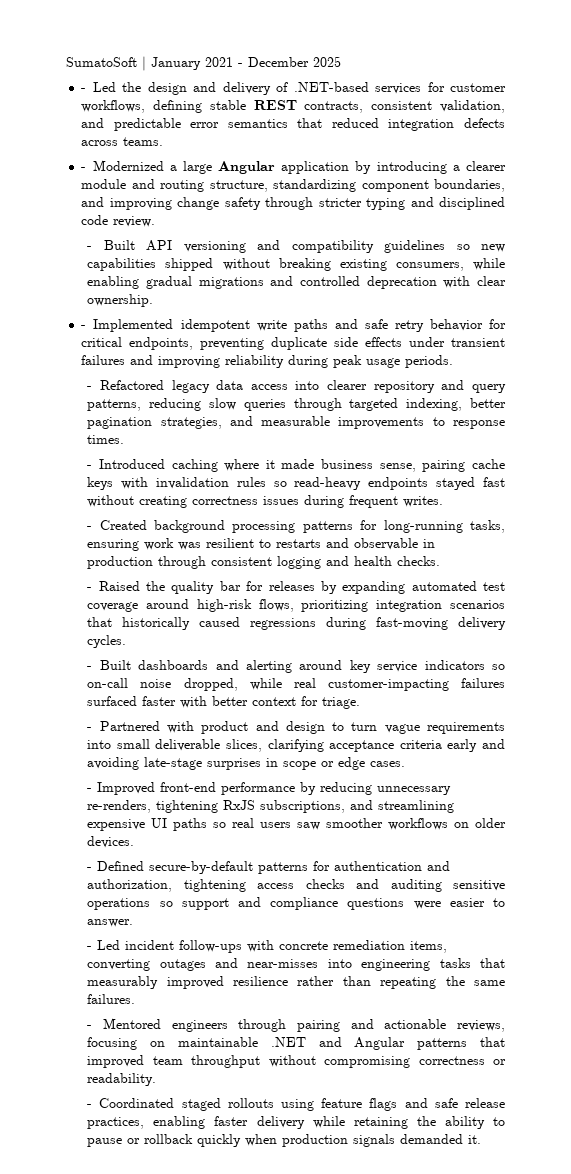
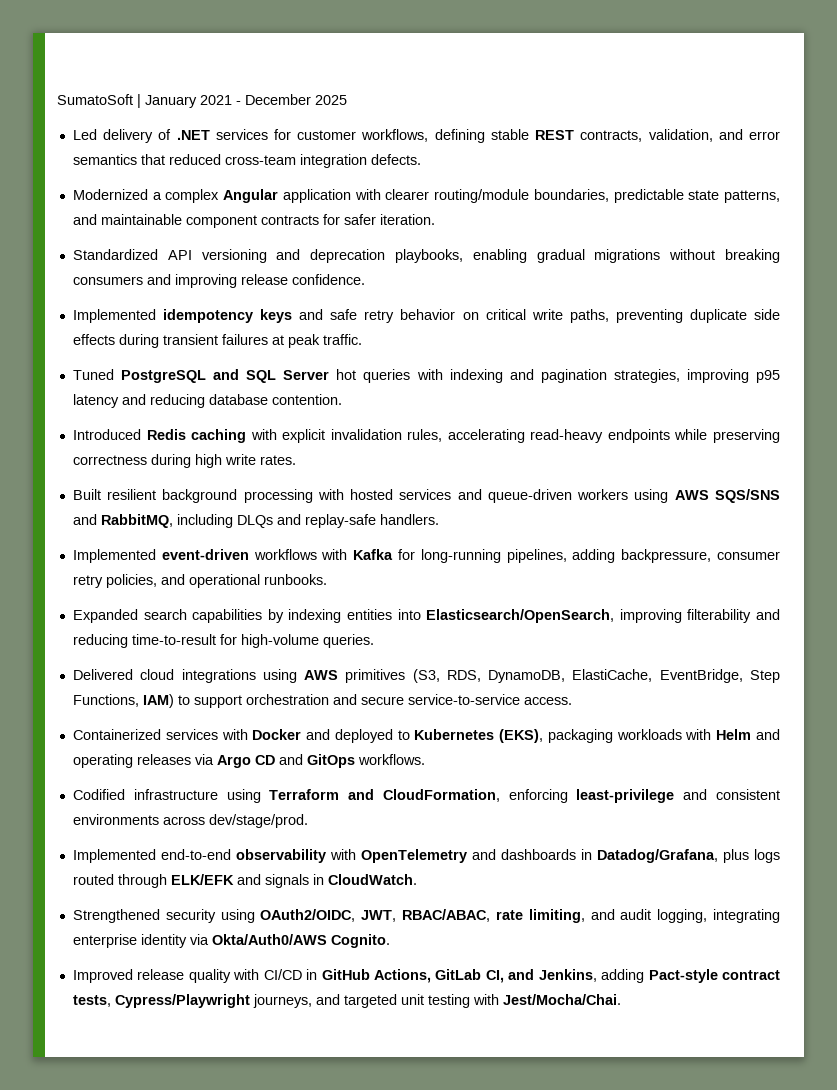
- - Led the design and delivery of .NET-based services for customer workflows, defining stable REST contracts, consistent validation, and predictable error semantics that reduced integration defects across teams.
- - Modernized a large Angular application by introducing a clearer module and routing structure, standardizing component boundaries, and improving change safety through stricter typing and disciplined code review.
- - Built API versioning and compatibility guidelines so new capabilities shipped without breaking existing consumers, while enabling gradual migrations and controlled deprecation with clear ownership.
- - Implemented idempotent write paths and safe retry behavior for critical endpoints, preventing duplicate side effects under transient failures and improving reliability during peak usage periods.
- - Refactored legacy data access into clearer repository and query patterns, reducing slow queries through targeted indexing, better pagination strategies, and measurable improvements to response times.
- - Introduced caching where it made business sense, pairing cache keys with invalidation rules so read-heavy endpoints stayed fast without creating correctness issues during frequent writes.
- - Created background processing patterns for long-running tasks, ensuring work was resilient to restarts and observable in production through consistent logging and health checks.
- - Raised the quality bar for releases by expanding automated test coverage around high-risk flows, prioritizing integration scenarios that historically caused regressions during fast-moving delivery cycles.
- - Built dashboards and alerting around key service indicators so on-call noise dropped, while real customer-impacting failures surfaced faster with better context for triage.
- - Partnered with product and design to turn vague requirements into small deliverable slices, clarifying acceptance criteria early and avoiding late-stage surprises in scope or edge cases.
- - Improved front-end performance by reducing unnecessary re-renders, tightening RxJS subscriptions, and streamlining expensive UI paths so real users saw smoother workflows on older devices.
- - Defined secure-by-default patterns for authentication and authorization, tightening access checks and auditing sensitive operations so support and compliance questions were easier to answer.
- - Led incident follow-ups with concrete remediation items, converting outages and near-misses into engineering tasks that measurably improved resilience rather than repeating the same failures.
- - Mentored engineers through pairing and actionable reviews, focusing on maintainable .NET and Angular patterns that improved team throughput without compromising correctness or readability.
- - Coordinated staged rollouts using feature flags and safe release practices, enabling faster delivery while retaining the ability to pause or rollback quickly when production signals demanded it.
+ Led delivery of .NET services for customer workflows, defining stable REST contracts, validation, and error semantics that reduced cross-team integration defects.
+ Modernized a complex Angular application with clearer routing/module boundaries, predictable state patterns, and maintainable component contracts for safer iteration.
+ Standardized API versioning and deprecation playbooks, enabling gradual migrations without breaking consumers and improving release confidence.
+ Implemented idempotency keys and safe retry behavior on critical write paths, preventing duplicate side effects during transient failures at peak traffic.
+ Tuned PostgreSQL and SQL Server hot queries with indexing and pagination strategies, improving p95 latency and reducing database contention.
+ Introduced Redis caching with explicit invalidation rules, accelerating read-heavy endpoints while preserving correctness during high write rates.
+ Built resilient background processing with hosted services and queue-driven workers using AWS SQS/SNS and RabbitMQ, including DLQs and replay-safe handlers.
+ Implemented event-driven workflows with Kafka for long-running pipelines, adding backpressure, consumer retry policies, and operational runbooks.
+ Expanded search capabilities by indexing entities into Elasticsearch/OpenSearch, improving filterability and reducing time-to-result for high-volume queries.
+ Delivered cloud integrations using AWS primitives (S3, RDS, DynamoDB, ElastiCache, EventBridge, Step Functions, IAM) to support orchestration and secure service-to-service access.
+ Containerized services with Docker and deployed to Kubernetes (EKS), packaging workloads with Helm and operating releases via Argo CD and GitOps workflows.
+ Codified infrastructure using Terraform and CloudFormation, enforcing least-privilege and consistent environments across dev/stage/prod.
+ Implemented end-to-end observability with OpenTelemetry and dashboards in Datadog/Grafana, plus logs routed through ELK/EFK and signals in CloudWatch.
+ Strengthened security using OAuth2/OIDC, JWT, RBAC/ABAC, rate limiting, and audit logging, integrating enterprise identity via Okta/Auth0/AWS Cognito.
+ Improved release quality with CI/CD in GitHub Actions, GitLab CI, and Jenkins, adding Pact-style contract tests, Cypress/Playwright journeys, and targeted unit testing with Jest/Mocha/Chai.

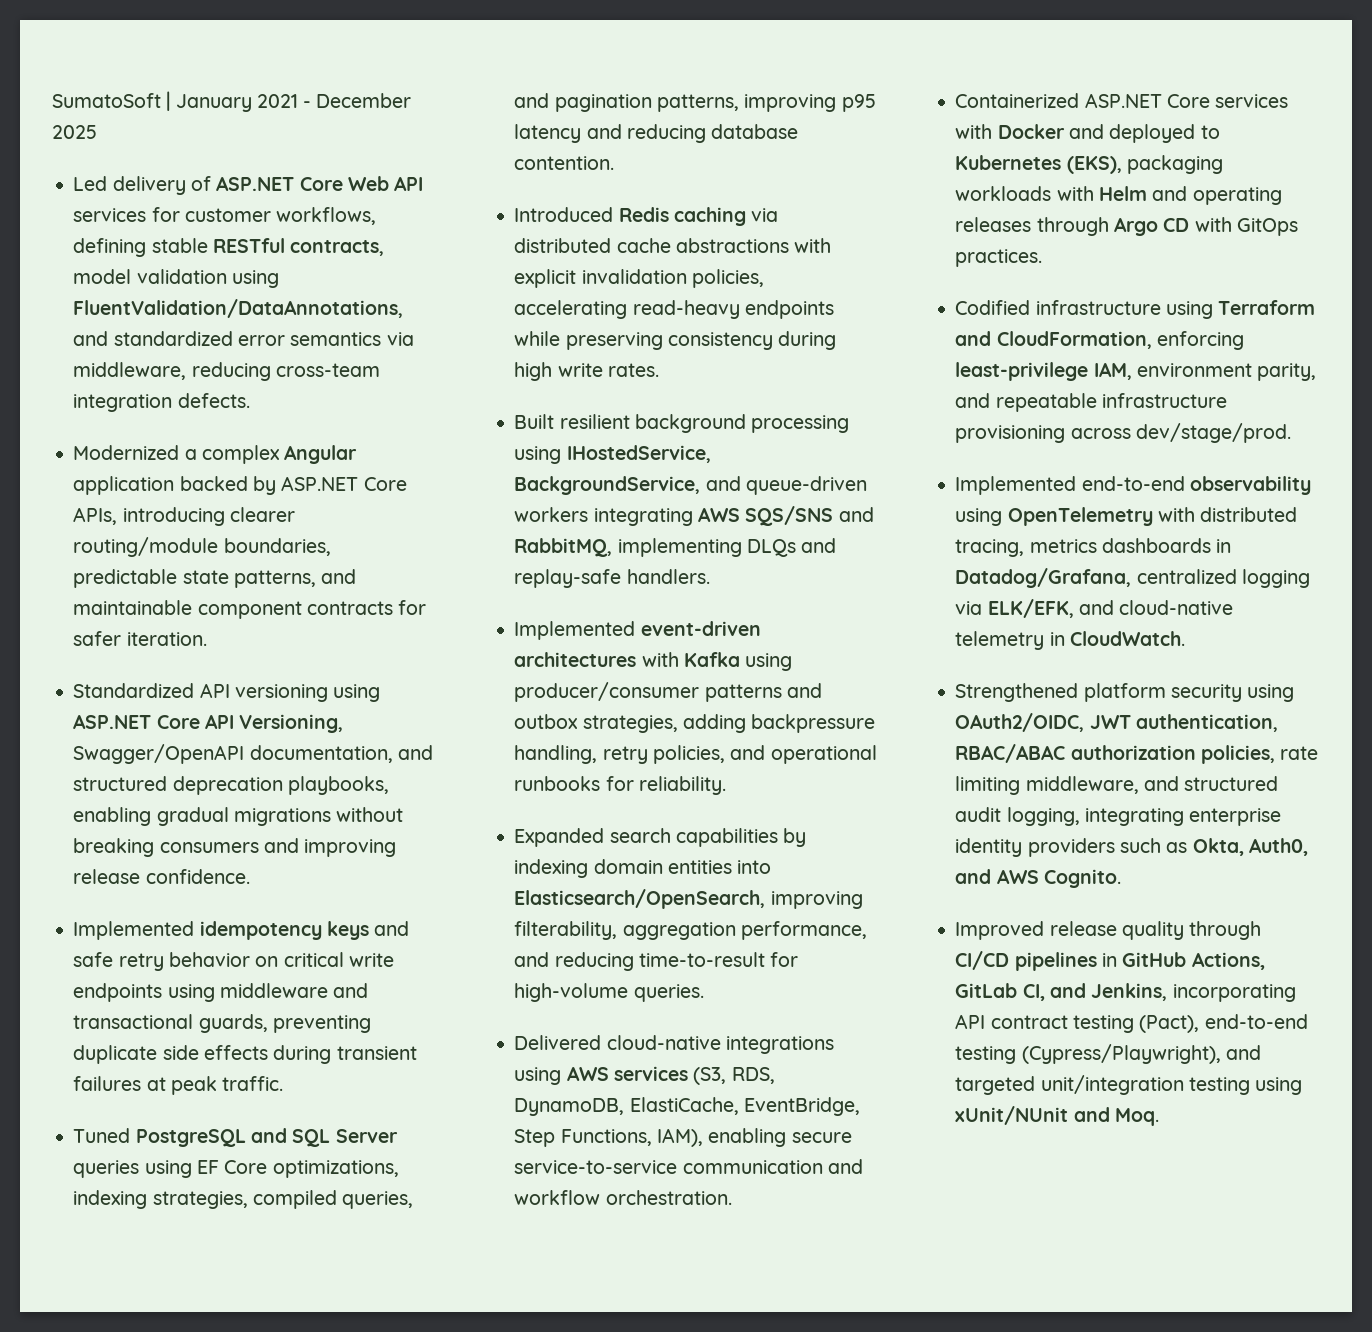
- Led delivery of .NET services for customer workflows, defining stable REST contracts, validation, and error semantics that reduced cross-team integration defects.
+ Led delivery of ASP.NET Core Web API services for customer workflows, defining stable RESTful contracts, model validation using FluentValidation/DataAnnotations, and standardized error semantics via middleware, reducing cross-team integration defects.
- Modernized a complex Angular application with clearer routing/module boundaries, predictable state patterns, and maintainable component contracts for safer iteration.
+ Modernized a complex Angular application backed by ASP.NET Core APIs, introducing clearer routing/module boundaries, predictable state patterns, and maintainable component contracts for safer iteration.
- Standardized API versioning and deprecation playbooks, enabling gradual migrations without breaking consumers and improving release confidence.
+ Standardized API versioning using ASP.NET Core API Versioning, Swagger/OpenAPI documentation, and structured deprecation playbooks, enabling gradual migrations without breaking consumers and improving release confidence.
- Implemented idempotency keys and safe retry behavior on critical write paths, preventing duplicate side effects during transient failures at peak traffic.
+ Implemented idempotency keys and safe retry behavior on critical write endpoints using middleware and transactional guards, preventing duplicate side effects during transient failures at peak traffic.
- Tuned PostgreSQL and SQL Server hot queries with indexing and pagination strategies, improving p95 latency and reducing database contention.
+ Tuned PostgreSQL and SQL Server queries using EF Core optimizations, indexing strategies, compiled queries, and pagination patterns, improving p95 latency and reducing database contention.
- Introduced Redis caching with explicit invalidation rules, accelerating read-heavy endpoints while preserving correctness during high write rates.
+ Introduced Redis caching via distributed cache abstractions with explicit invalidation policies, accelerating read-heavy endpoints while preserving consistency during high write rates.
- Built resilient background processing with hosted services and queue-driven workers using AWS SQS/SNS and RabbitMQ, including DLQs and replay-safe handlers.
+ Built resilient background processing using IHostedService, BackgroundService, and queue-driven workers integrating AWS SQS/SNS and RabbitMQ, implementing DLQs and replay-safe handlers.
- Implemented event-driven workflows with Kafka for long-running pipelines, adding backpressure, consumer retry policies, and operational runbooks.
+ Implemented event-driven architectures with Kafka using producer/consumer patterns and outbox strategies, adding backpressure handling, retry policies, and operational runbooks for reliability.
- Expanded search capabilities by indexing entities into Elasticsearch/OpenSearch, improving filterability and reducing time-to-result for high-volume queries.
+ Expanded search capabilities by indexing domain entities into Elasticsearch/OpenSearch, improving filterability, aggregation performance, and reducing time-to-result for high-volume queries.
- Delivered cloud integrations using AWS primitives (S3, RDS, DynamoDB, ElastiCache, EventBridge, Step Functions, IAM) to support orchestration and secure service-to-service access.
+ Delivered cloud-native integrations using AWS services (S3, RDS, DynamoDB, ElastiCache, EventBridge, Step Functions, IAM), enabling secure service-to-service communication and workflow orchestration.
- Containerized services with Docker and deployed to Kubernetes (EKS), packaging workloads with Helm and operating releases via Argo CD and GitOps workflows.
+ Containerized ASP.NET Core services with Docker and deployed to Kubernetes (EKS), packaging workloads with Helm and operating releases through Argo CD with GitOps practices.
- Codified infrastructure using Terraform and CloudFormation, enforcing least-privilege and consistent environments across dev/stage/prod.
+ Codified infrastructure using Terraform and CloudFormation, enforcing least-privilege IAM, environment parity, and repeatable infrastructure provisioning across dev/stage/prod.
- Implemented end-to-end observability with OpenTelemetry and dashboards in Datadog/Grafana, plus logs routed through ELK/EFK and signals in CloudWatch.
+ Implemented end-to-end observability using OpenTelemetry with distributed tracing, metrics dashboards in Datadog/Grafana, centralized logging via ELK/EFK, and cloud-native telemetry in CloudWatch.
- Strengthened security using OAuth2/OIDC, JWT, RBAC/ABAC, rate limiting, and audit logging, integrating enterprise identity via Okta/Auth0/AWS Cognito.
+ Strengthened platform security using OAuth2/OIDC, JWT authentication, RBAC/ABAC authorization policies, rate limiting middleware, and structured audit logging, integrating enterprise identity providers such as Okta, Auth0, and AWS Cognito.
- Improved release quality with CI/CD in GitHub Actions, GitLab CI, and Jenkins, adding Pact-style contract tests, Cypress/Playwright journeys, and targeted unit testing with Jest/Mocha/Chai.
+ Improved release quality through CI/CD pipelines in GitHub Actions, GitLab CI, and Jenkins, incorporating API contract testing (Pact), end-to-end testing (Cypress/Playwright), and targeted unit/integration testing using xUnit/NUnit and Moq.

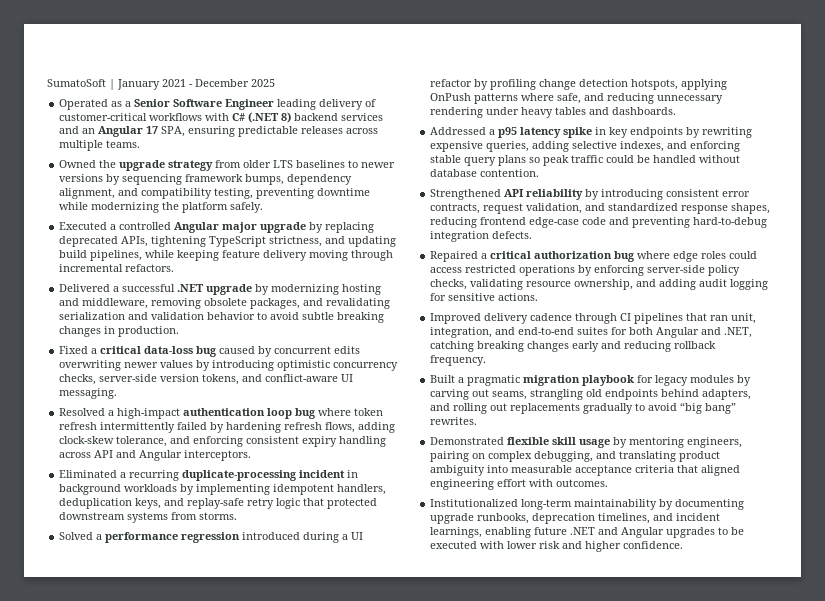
- Led delivery of ASP.NET Core Web API services for customer workflows, defining stable RESTful contracts, model validation using FluentValidation/DataAnnotations, and standardized error semantics via middleware, reducing cross-team integration defects.
- Modernized a complex Angular application backed by ASP.NET Core APIs, introducing clearer routing/module boundaries, predictable state patterns, and maintainable component contracts for safer iteration.
- Standardized API versioning using ASP.NET Core API Versioning, Swagger/OpenAPI documentation, and structured deprecation playbooks, enabling gradual migrations without breaking consumers and improving release confidence.
- Implemented idempotency keys and safe retry behavior on critical write endpoints using middleware and transactional guards, preventing duplicate side effects during transient failures at peak traffic.
- Tuned PostgreSQL and SQL Server queries using EF Core optimizations, indexing strategies, compiled queries, and pagination patterns, improving p95 latency and reducing database contention.
- Introduced Redis caching via distributed cache abstractions with explicit invalidation policies, accelerating read-heavy endpoints while preserving consistency during high write rates.
- Built resilient background processing using IHostedService, BackgroundService, and queue-driven workers integrating AWS SQS/SNS and RabbitMQ, implementing DLQs and replay-safe handlers.
- Implemented event-driven architectures with Kafka using producer/consumer patterns and outbox strategies, adding backpressure handling, retry policies, and operational runbooks for reliability.
- Expanded search capabilities by indexing domain entities into Elasticsearch/OpenSearch, improving filterability, aggregation performance, and reducing time-to-result for high-volume queries.
- Delivered cloud-native integrations using AWS services (S3, RDS, DynamoDB, ElastiCache, EventBridge, Step Functions, IAM), enabling secure service-to-service communication and workflow orchestration.
- Containerized ASP.NET Core services with Docker and deployed to Kubernetes (EKS), packaging workloads with Helm and operating releases through Argo CD with GitOps practices.
- Codified infrastructure using Terraform and CloudFormation, enforcing least-privilege IAM, environment parity, and repeatable infrastructure provisioning across dev/stage/prod.
- Implemented end-to-end observability using OpenTelemetry with distributed tracing, metrics dashboards in Datadog/Grafana, centralized logging via ELK/EFK, and cloud-native telemetry in CloudWatch.
- Strengthened platform security using OAuth2/OIDC, JWT authentication, RBAC/ABAC authorization policies, rate limiting middleware, and structured audit logging, integrating enterprise identity providers such as Okta, Auth0, and AWS Cognito.
- Improved release quality through CI/CD pipelines in GitHub Actions, GitLab CI, and Jenkins, incorporating API contract testing (Pact), end-to-end testing (Cypress/Playwright), and targeted unit/integration testing using xUnit/NUnit and Moq.
+ Operated as a Senior Software Engineer leading delivery of customer-critical workflows with C# (.NET 8) backend services and an Angular 17 SPA, ensuring predictable releases across multiple teams.
+ Owned the upgrade strategy from older LTS baselines to newer versions by sequencing framework bumps, dependency alignment, and compatibility testing, preventing downtime while modernizing the platform safely.
+ Executed a controlled Angular major upgrade by replacing deprecated APIs, tightening TypeScript strictness, and updating build pipelines, while keeping feature delivery moving through incremental refactors.
+ Delivered a successful .NET upgrade by modernizing hosting and middleware, removing obsolete packages, and revalidating serialization and validation behavior to avoid subtle breaking changes in production.
+ Fixed a critical data-loss bug caused by concurrent edits overwriting newer values by introducing optimistic concurrency checks, server-side version tokens, and conflict-aware UI messaging.
+ Resolved a high-impact authentication loop bug where token refresh intermittently failed by hardening refresh flows, adding clock-skew tolerance, and enforcing consistent expiry handling across API and Angular interceptors.
+ Eliminated a recurring duplicate-processing incident in background workloads by implementing idempotent handlers, deduplication keys, and replay-safe retry logic that protected downstream systems from storms.
+ Solved a performance regression introduced during a UI refactor by profiling change detection hotspots, applying OnPush patterns where safe, and reducing unnecessary rendering under heavy tables and dashboards.
+ Addressed a p95 latency spike in key endpoints by rewriting expensive queries, adding selective indexes, and enforcing stable query plans so peak traffic could be handled without database contention.
+ Strengthened API reliability by introducing consistent error contracts, request validation, and standardized response shapes, reducing frontend edge-case code and preventing hard-to-debug integration defects.
+ Repaired a critical authorization bug where edge roles could access restricted operations by enforcing server-side policy checks, validating resource ownership, and adding audit logging for sensitive actions.
+ Improved delivery cadence through CI pipelines that ran unit, integration, and end-to-end suites for both Angular and .NET, catching breaking changes early and reducing rollback frequency.
+ Built a pragmatic migration playbook for legacy modules by carving out seams, strangling old endpoints behind adapters, and rolling out replacements gradually to avoid “big bang” rewrites.
+ Demonstrated flexible skill usage by mentoring engineers, pairing on complex debugging, and translating product ambiguity into measurable acceptance criteria that aligned engineering effort with outcomes.
+ Institutionalized long-term maintainability by documenting upgrade runbooks, deprecation timelines, and incident learnings, enabling future .NET and Angular upgrades to be executed with lower risk and higher confidence.

